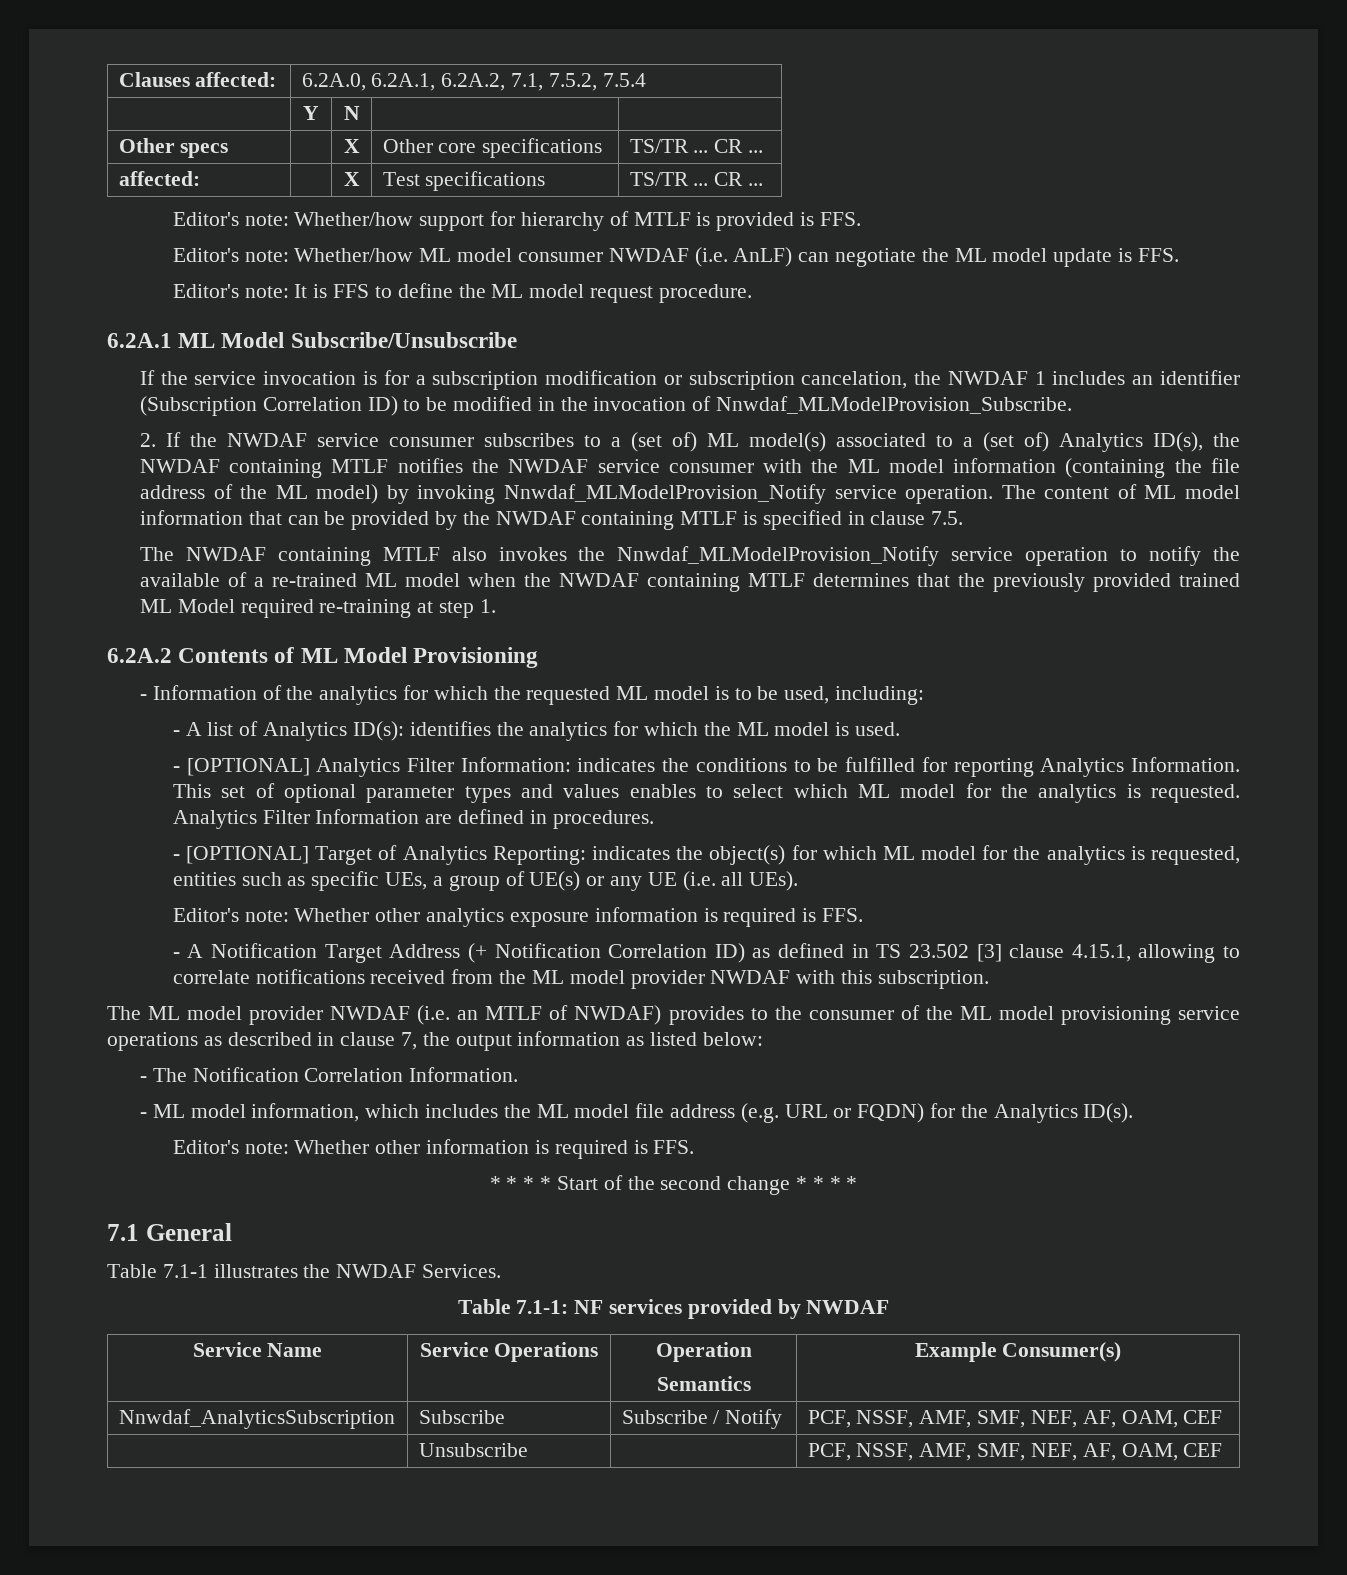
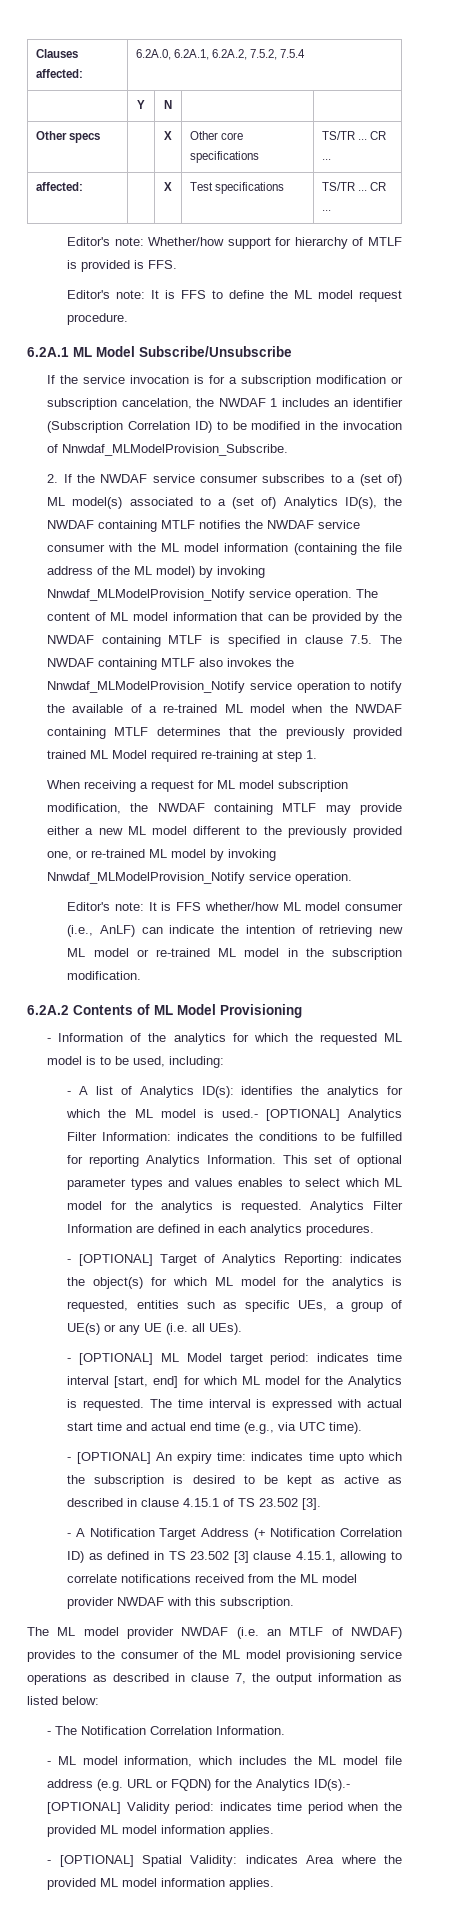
- Clauses affected: | 6.2A.0, 6.2A.1, 6.2A.2, 7.1, 7.5.2, 7.5.4
+ Clauses affected: | 6.2A.0, 6.2A.1, 6.2A.2, 7.5.2, 7.5.4
- Editor's note: Whether/how ML model consumer NWDAF (i.e. AnLF) can negotiate the ML model update is FFS.
- The content of ML model information that can be provided by the NWDAF containing MTLF is specified in clause 7.5.
- The NWDAF containing MTLF also invokes the Nnwdaf_MLModelProvision_Notify service operation to notify the available of a re-trained ML model when the NWDAF containing MTLF determines that the previously provided trained ML Model required re-training at step 1.
+ The content of ML model information that can be provided by the NWDAF containing MTLF is specified in clause 7.5. The NWDAF containing MTLF also invokes the Nnwdaf_MLModelProvision_Notify service operation to notify the available of a re-trained ML model when the NWDAF containing MTLF determines that the previously provided trained ML Model required re-training at step 1.
+ When receiving a request for ML model subscription modification, the NWDAF containing MTLF may provide either a new ML model different to the previously provided one, or re-trained ML model by invoking Nnwdaf_MLModelProvision_Notify service operation.
+ Editor's note: It is FFS whether/how ML model consumer (i.e., AnLF) can indicate the intention of retrieving new ML model or re-trained ML model in the subscription modification.
- - A list of Analytics ID(s): identifies the analytics for which the ML model is used.
- - [OPTIONAL] Analytics Filter Information: indicates the conditions to be fulfilled for reporting Analytics Information.
+ - A list of Analytics ID(s): identifies the analytics for which the ML model is used.- [OPTIONAL] Analytics Filter Information: indicates the conditions to be fulfilled for reporting Analytics Information.
- Analytics Filter Information are defined in procedures.
+ Analytics Filter Information are defined in each analytics procedures.
- Editor's note: Whether other analytics exposure information is required is FFS.
+ - [OPTIONAL] ML Model target period: indicates time interval [start, end] for which ML model for the Analytics is requested. The time interval is expressed with actual start time and actual end time (e.g., via UTC time).
+ - [OPTIONAL] An expiry time: indicates time upto which the subscription is desired to be kept as active as described in clause 4.15.1 of TS 23.502 [3].
- - ML model information, which includes the ML model file address (e.g. URL or FQDN) for the Analytics ID(s).
- Editor's note: Whether other information is required is FFS.
- * * * * Start of the second change * * * *
- 7.1 General
- Table 7.1-1 illustrates the NWDAF Services.
- Table 7.1-1: NF services provided by NWDAF
- Service Name | Service Operations | Operation
- Semantics | Example Consumer(s)
- Nnwdaf_AnalyticsSubscription | Subscribe | Subscribe / Notify | PCF, NSSF, AMF, SMF, NEF, AF, OAM, CEF
- | Unsubscribe | | PCF, NSSF, AMF, SMF, NEF, AF, OAM, CEF
+ - ML model information, which includes the ML model file address (e.g. URL or FQDN) for the Analytics ID(s).- [OPTIONAL] Validity period: indicates time period when the provided ML model information applies.
+ - [OPTIONAL] Spatial Validity: indicates Area where the provided ML model information applies.

